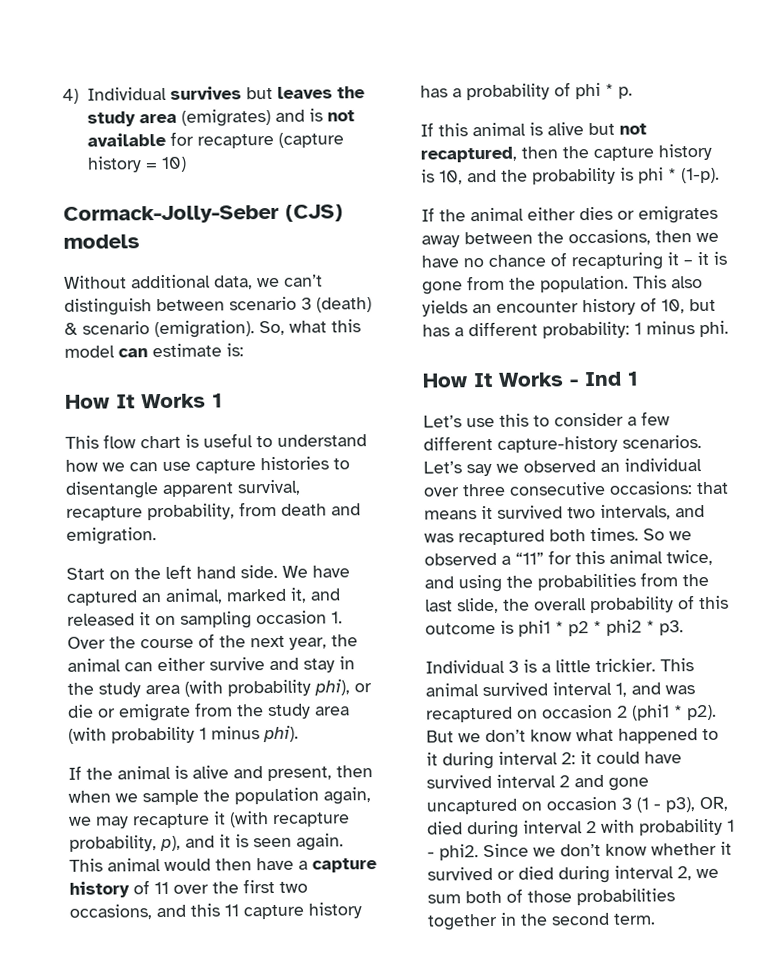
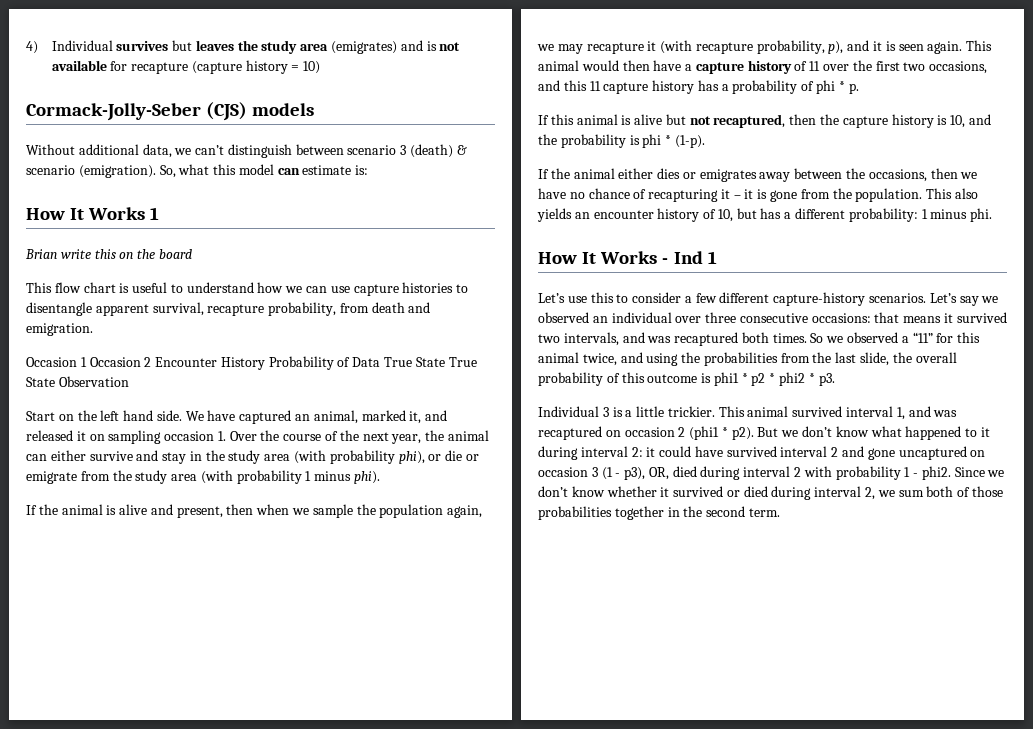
+ Brian write this on the board
+ Occasion 1 Occasion 2 Encounter History Probability of Data True State True State Observation

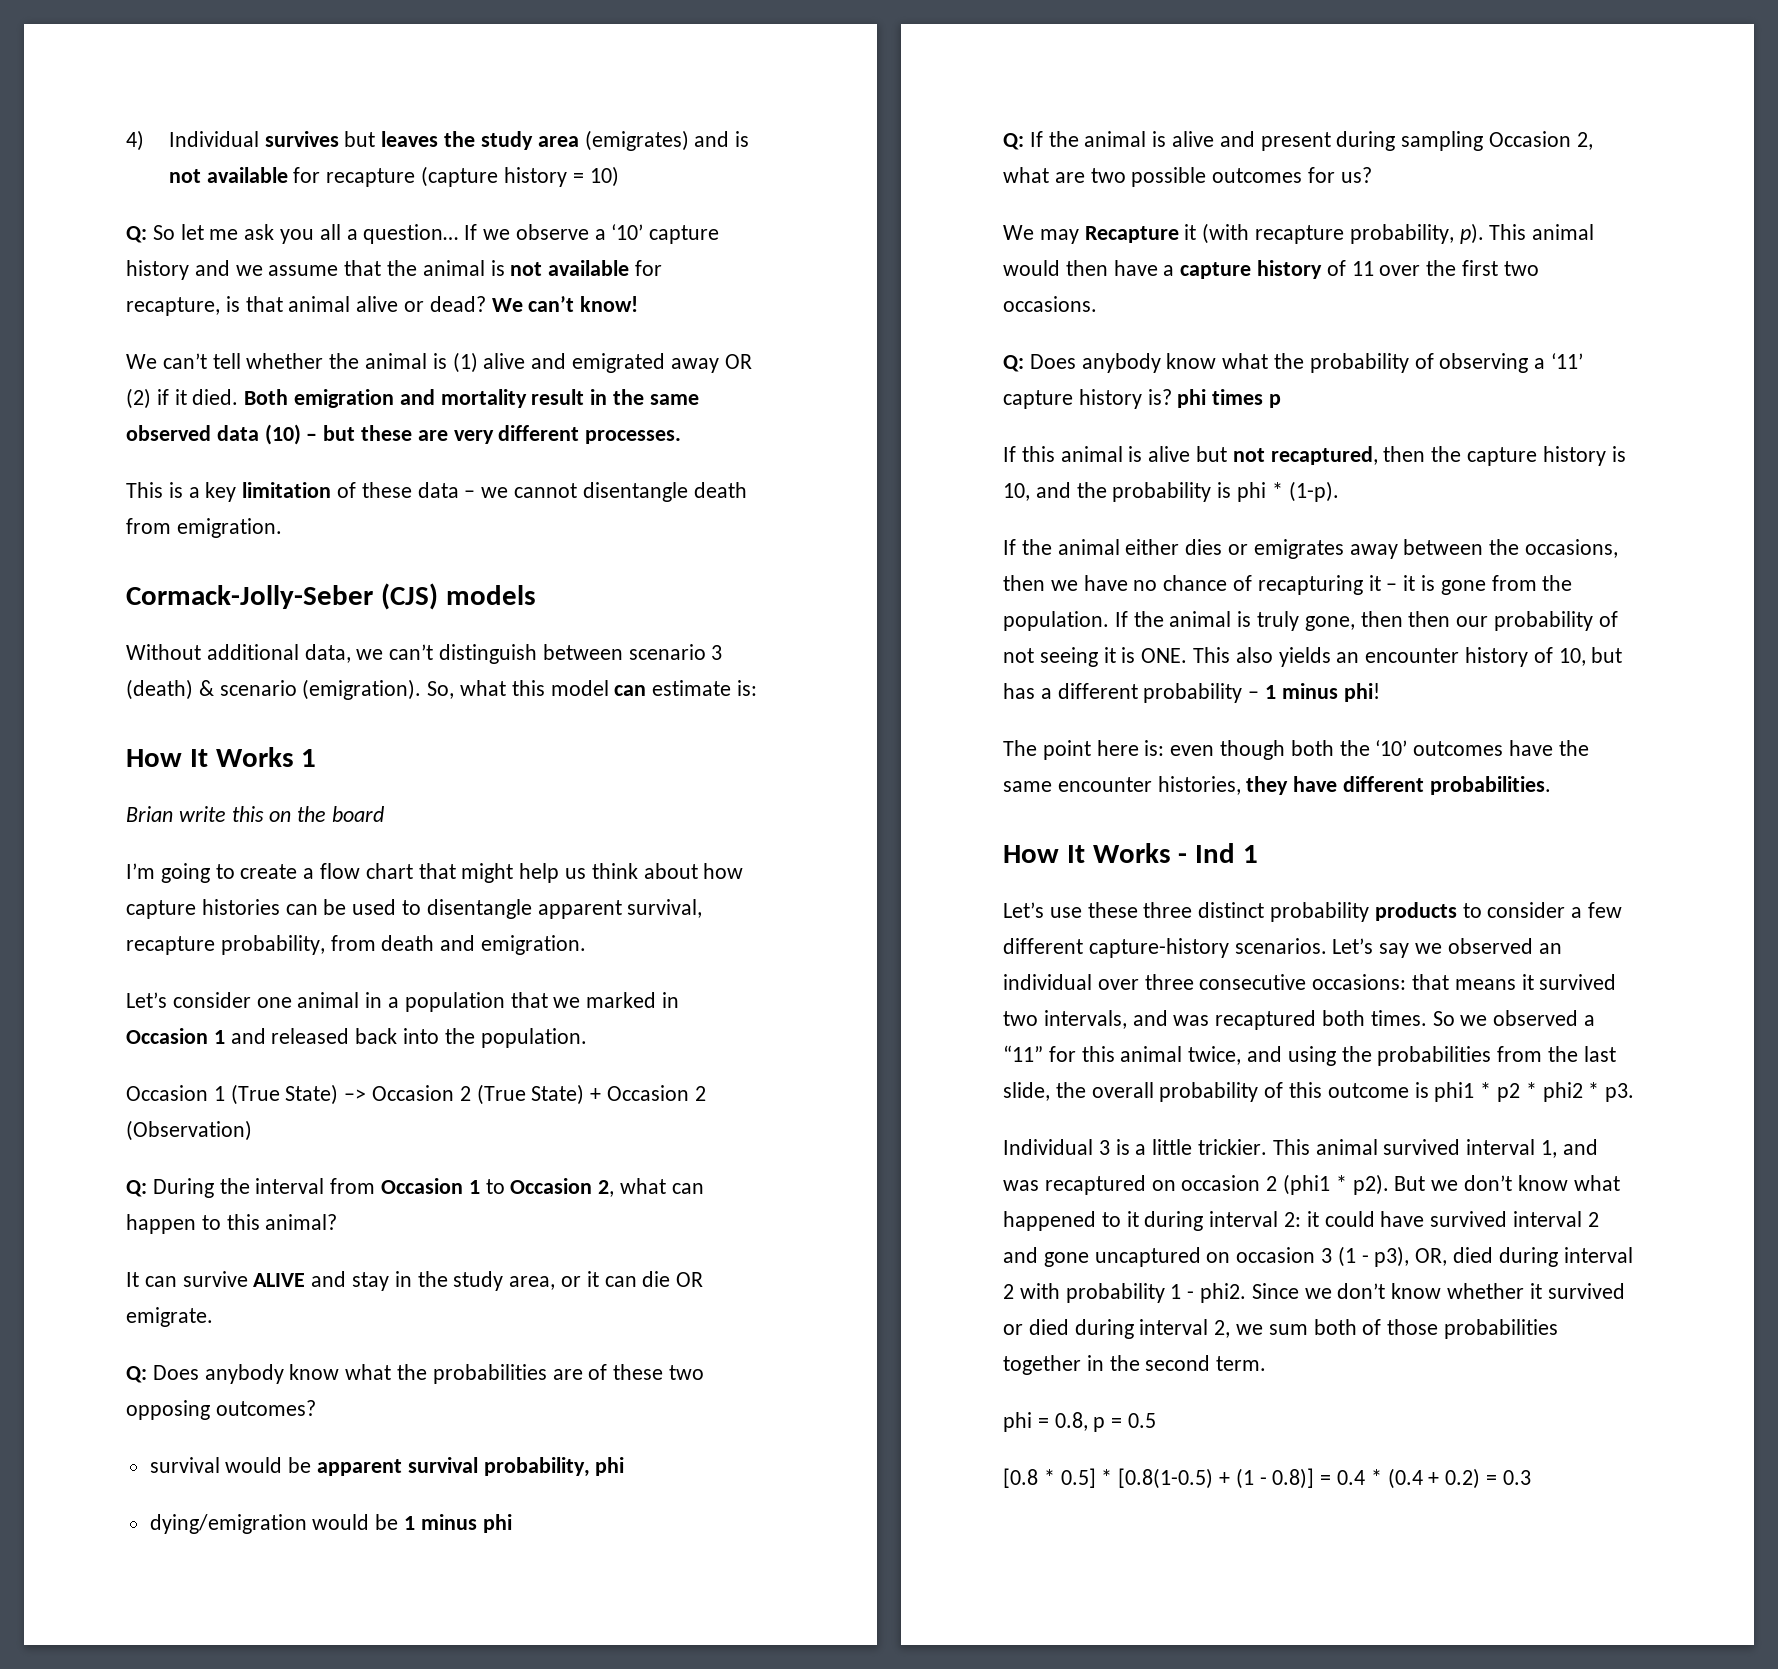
+ Q: So let me ask you all a question… If we observe a ‘10’ capture history and we assume that the animal is not available for recapture, is that animal alive or dead? We can’t know!
+ We can’t tell whether the animal is (1) alive and emigrated away OR (2) if it died. Both emigration and mortality result in the same observed data (10) – but these are very different processes.
+ This is a key limitation of these data – we cannot disentangle death from emigration.
- This flow chart is useful to understand how we can use capture histories to disentangle apparent survival, recapture probability, from death and emigration.
+ I’m going to create a flow chart that might help us think about how capture histories can be used to disentangle apparent survival, recapture probability, from death and emigration.
- Occasion 1 Occasion 2 Encounter History Probability of Data True State True State Observation
- Start on the left hand side. We have captured an animal, marked it, and released it on sampling occasion 1. Over the course of the next year, the animal can either survive and stay in the study area (with probability phi), or die or emigrate from the study area (with probability 1 minus phi).
- If the animal is alive and present, then when we sample the population again, we may recapture it (with recapture probability, p), and it is seen again.
+ Let’s consider one animal in a population that we marked in Occasion 1 and released back into the population.
+ Occasion 1 (True State) –> Occasion 2 (True State) + Occasion 2 (Observation)
+ Q: During the interval from Occasion 1 to Occasion 2, what can happen to this animal?
+ It can survive ALIVE and stay in the study area, or it can die OR emigrate.
+ Q: Does anybody know what the probabilities are of these two opposing outcomes?
+ survival would be apparent survival probability, phi
+ dying/emigration would be 1 minus phi
+ Q: If the animal is alive and present during sampling Occasion 2, what are two possible outcomes for us?
+ We may Recapture it (with recapture probability, p).
- This animal would then have a capture history of 11 over the first two occasions, and this 11 capture history has a probability of phi * p.
+ This animal would then have a capture history of 11 over the first two occasions.
+ Q: Does anybody know what the probability of observing a ‘11’ capture history is? phi times p
- This also yields an encounter history of 10, but has a different probability: 1 minus phi.
+ If the animal is truly gone, then then our probability of not seeing it is ONE. This also yields an encounter history of 10, but has a different probability – 1 minus phi!
+ The point here is: even though both the ‘10’ outcomes have the same encounter histories, they have different probabilities.
- Let’s use this to consider a few different capture-history scenarios.
+ Let’s use these three distinct probability products to consider a few different capture-history scenarios.
+ phi = 0.8, p = 0.5
+ [0.8 * 0.5] * [0.8(1-0.5) + (1 - 0.8)] = 0.4 * (0.4 + 0.2) = 0.3

